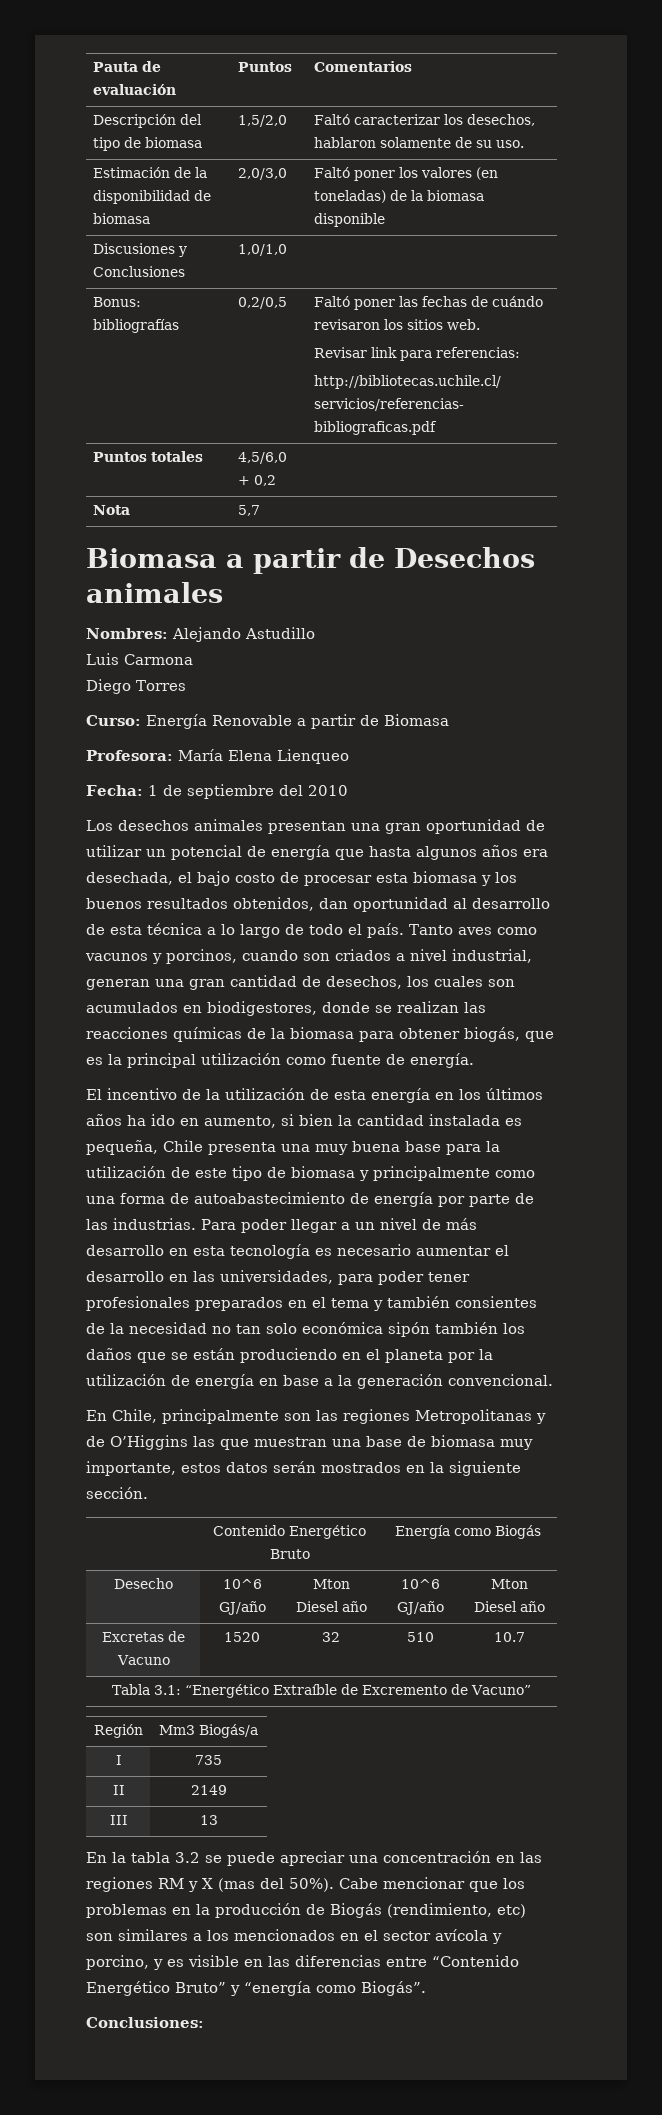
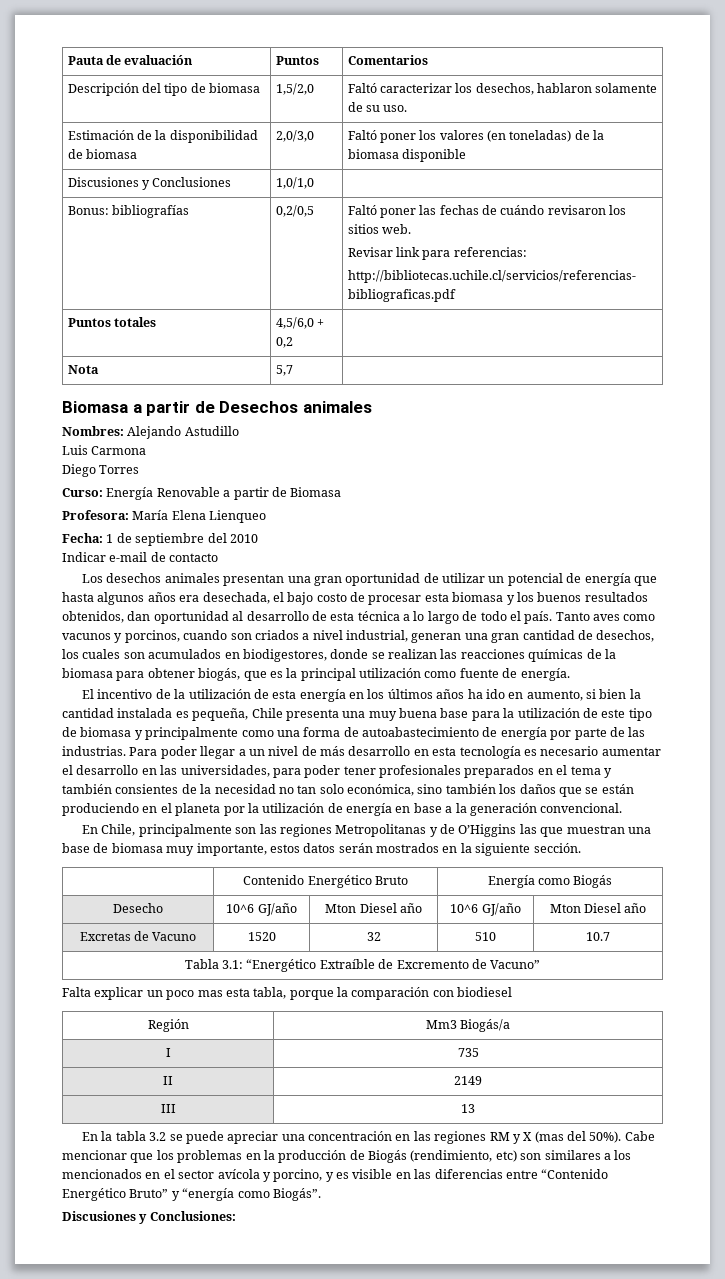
+ Indicar e-mail de contacto
- Para poder llegar a un nivel de más desarrollo en esta tecnología es necesario aumentar el desarrollo en las universidades, para poder tener profesionales preparados en el tema y también consientes de la necesidad no tan solo económica sipón también los daños que se están produciendo en el planeta por la utilización de energía en base a la generación convencional.
+ Para poder llegar a un nivel de más desarrollo en esta tecnología es necesario aumentar el desarrollo en las universidades, para poder tener profesionales preparados en el tema y también consientes de la necesidad no tan solo económica, sino también los daños que se están produciendo en el planeta por la utilización de energía en base a la generación convencional.
+ Falta explicar un poco mas esta tabla, porque la comparación con biodiesel
- Conclusiones:
+ Discusiones y Conclusiones:

